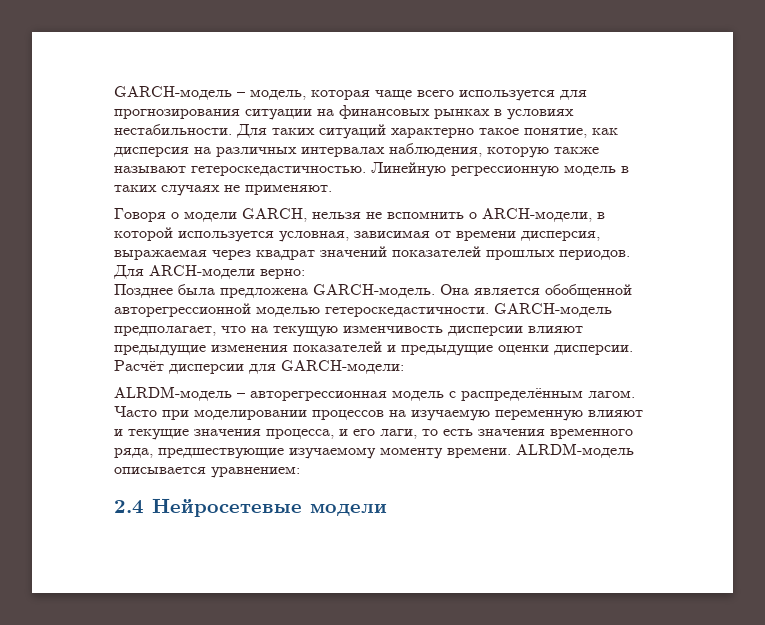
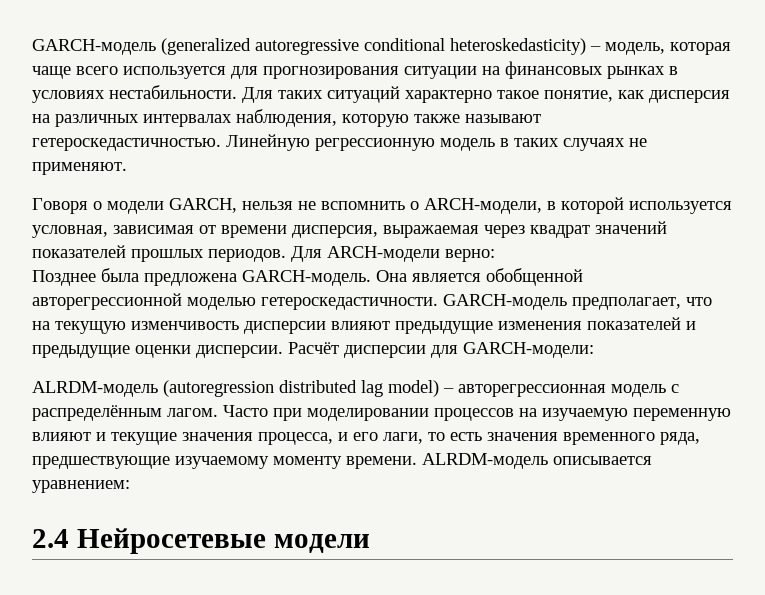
- GARCH-модель – модель, которая чаще всего используется для прогнозирования ситуации на финансовых рынках в условиях нестабильности.
+ GARCH-модель (generalized autoregressive conditional heteroskedasticity) – модель, которая чаще всего используется для прогнозирования ситуации на финансовых рынках в условиях нестабильности.
- ALRDM-модель – авторегрессионная модель с распределённым лагом.
+ ALRDM-модель (autoregression distributed lag model) – авторегрессионная модель с распределённым лагом.

